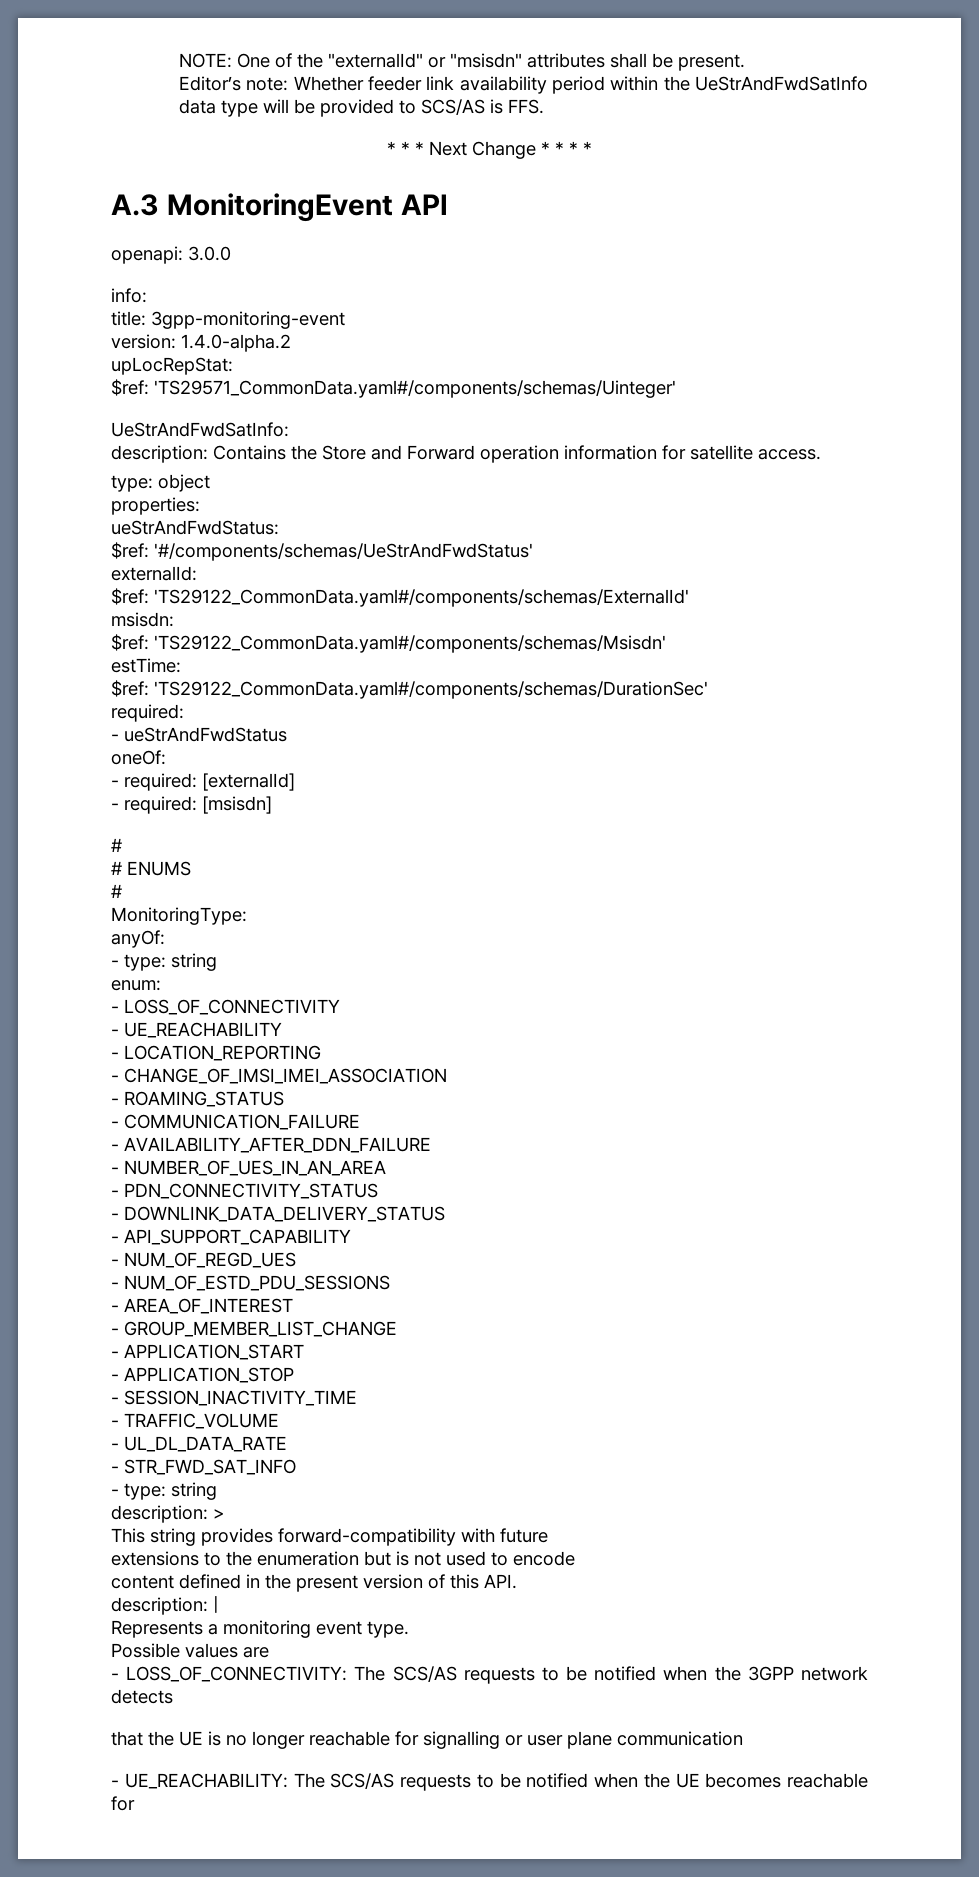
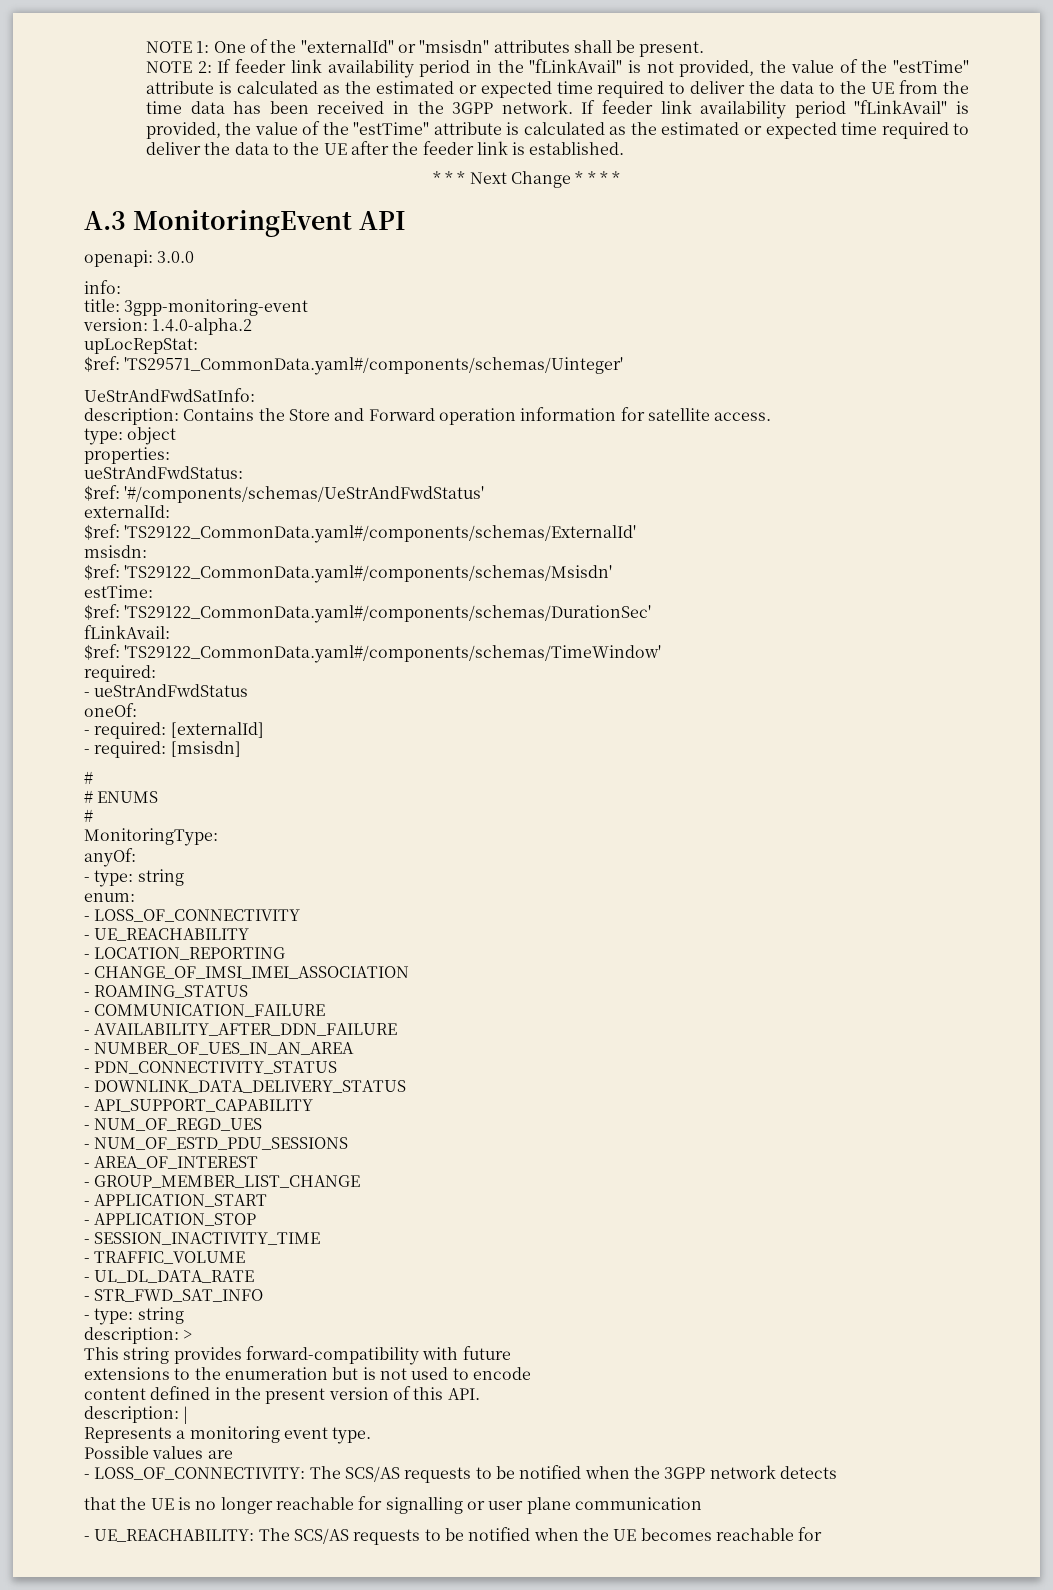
- NOTE: One of the "externalId" or "msisdn" attributes shall be present.
+ NOTE 1: One of the "externalId" or "msisdn" attributes shall be present.
- Editor’s note: Whether feeder link availability period within the UeStrAndFwdSatInfo data type will be provided to SCS/AS is FFS.
+ NOTE 2: If feeder link availability period in the "fLinkAvail" is not provided, the value of the "estTime" attribute is calculated as the estimated or expected time required to deliver the data to the UE from the time data has been received in the 3GPP network. If feeder link availability period "fLinkAvail" is provided, the value of the "estTime" attribute is calculated as the estimated or expected time required to deliver the data to the UE after the feeder link is established.
+ fLinkAvail:
+ $ref: 'TS29122_CommonData.yaml#/components/schemas/TimeWindow'

